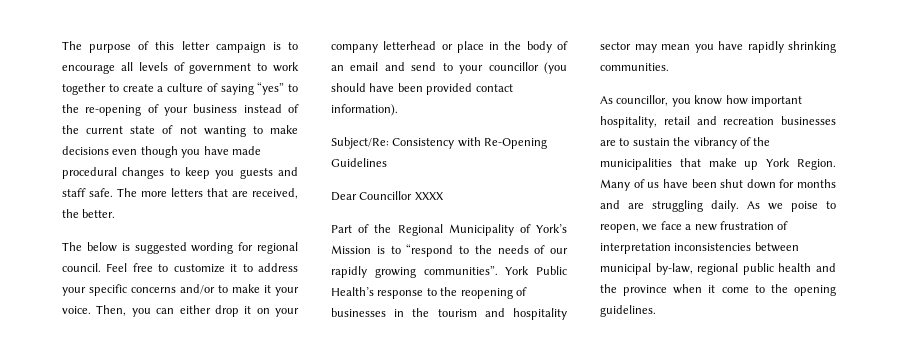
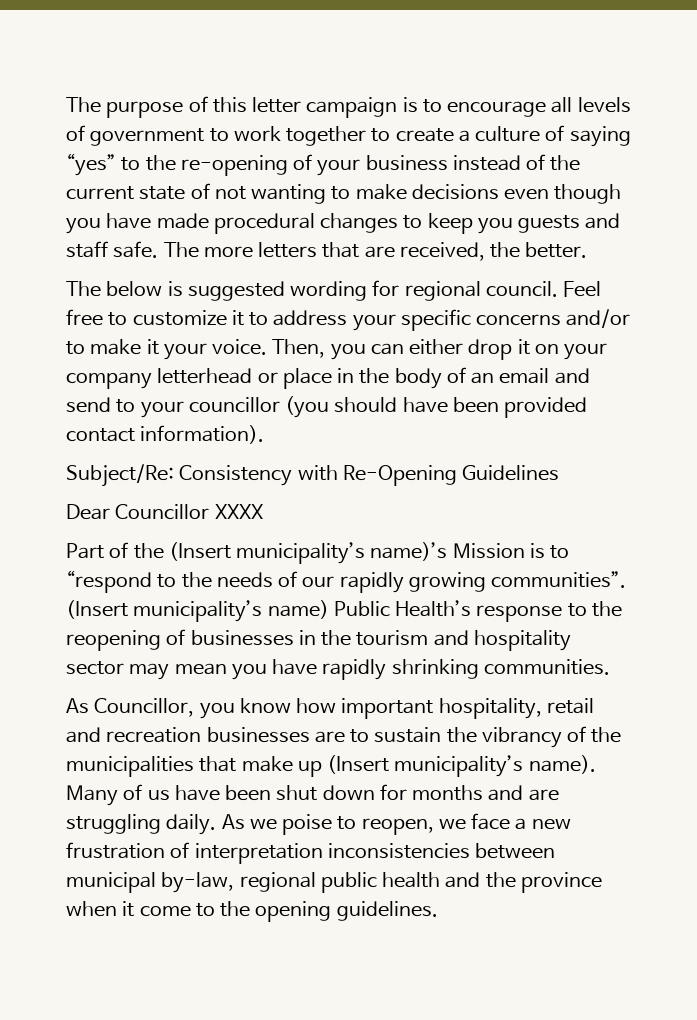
- Part of the Regional Municipality of York’s Mission is to “respond to the needs of our rapidly growing communities”.
+ Part of the (Insert municipality’s name)’s Mission is to “respond to the needs of our rapidly growing communities”.
- York Public Health’s response to the reopening of businesses in the tourism and hospitality sector may mean you have rapidly shrinking communities.
+ (Insert municipality’s name) Public Health’s response to the reopening of businesses in the tourism and hospitality sector may mean you have rapidly shrinking communities.
- As councillor, you know how important hospitality, retail and recreation businesses are to sustain the vibrancy of the municipalities that make up York Region.
+ As Councillor, you know how important hospitality, retail and recreation businesses are to sustain the vibrancy of the municipalities that make up (Insert municipality’s name).

